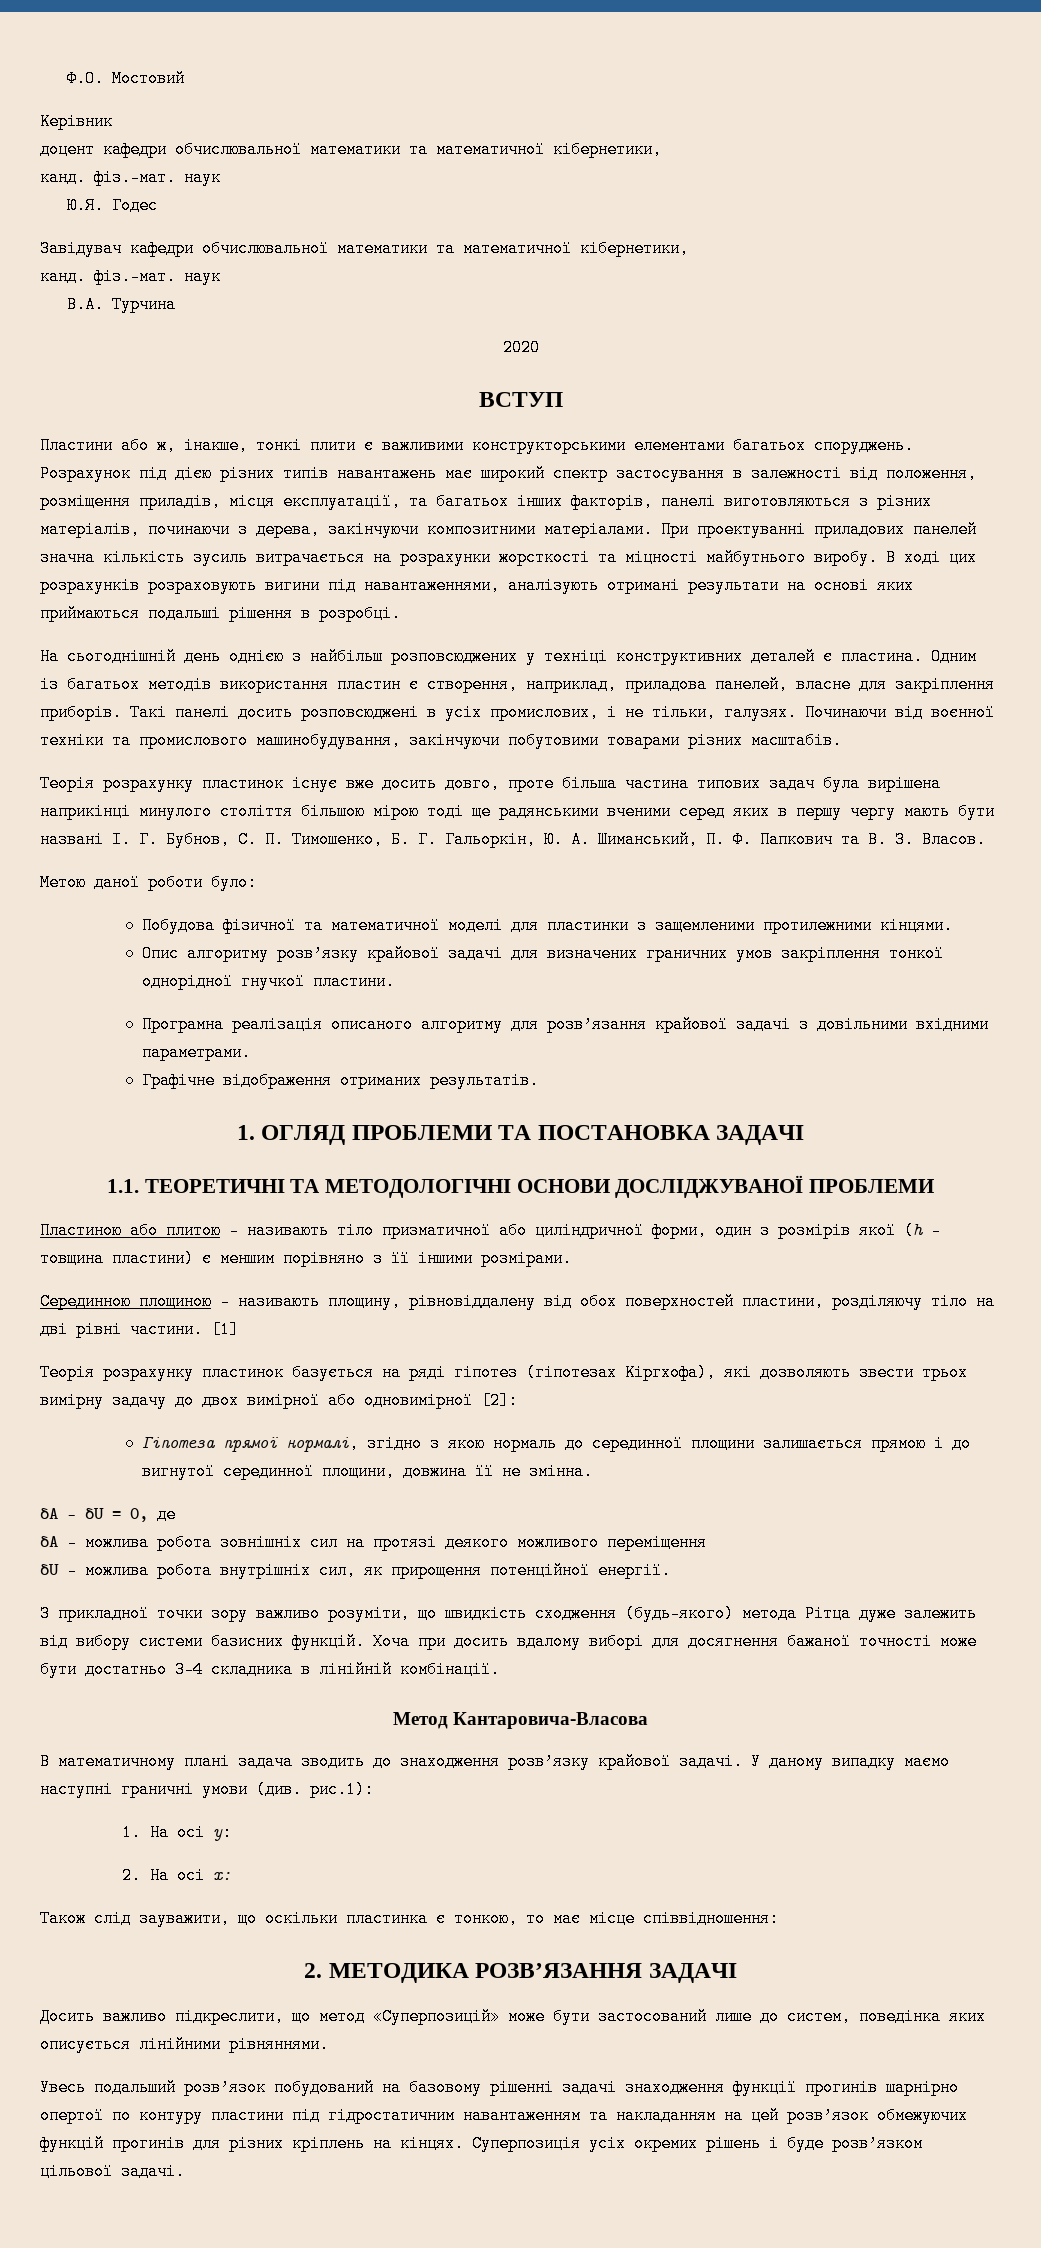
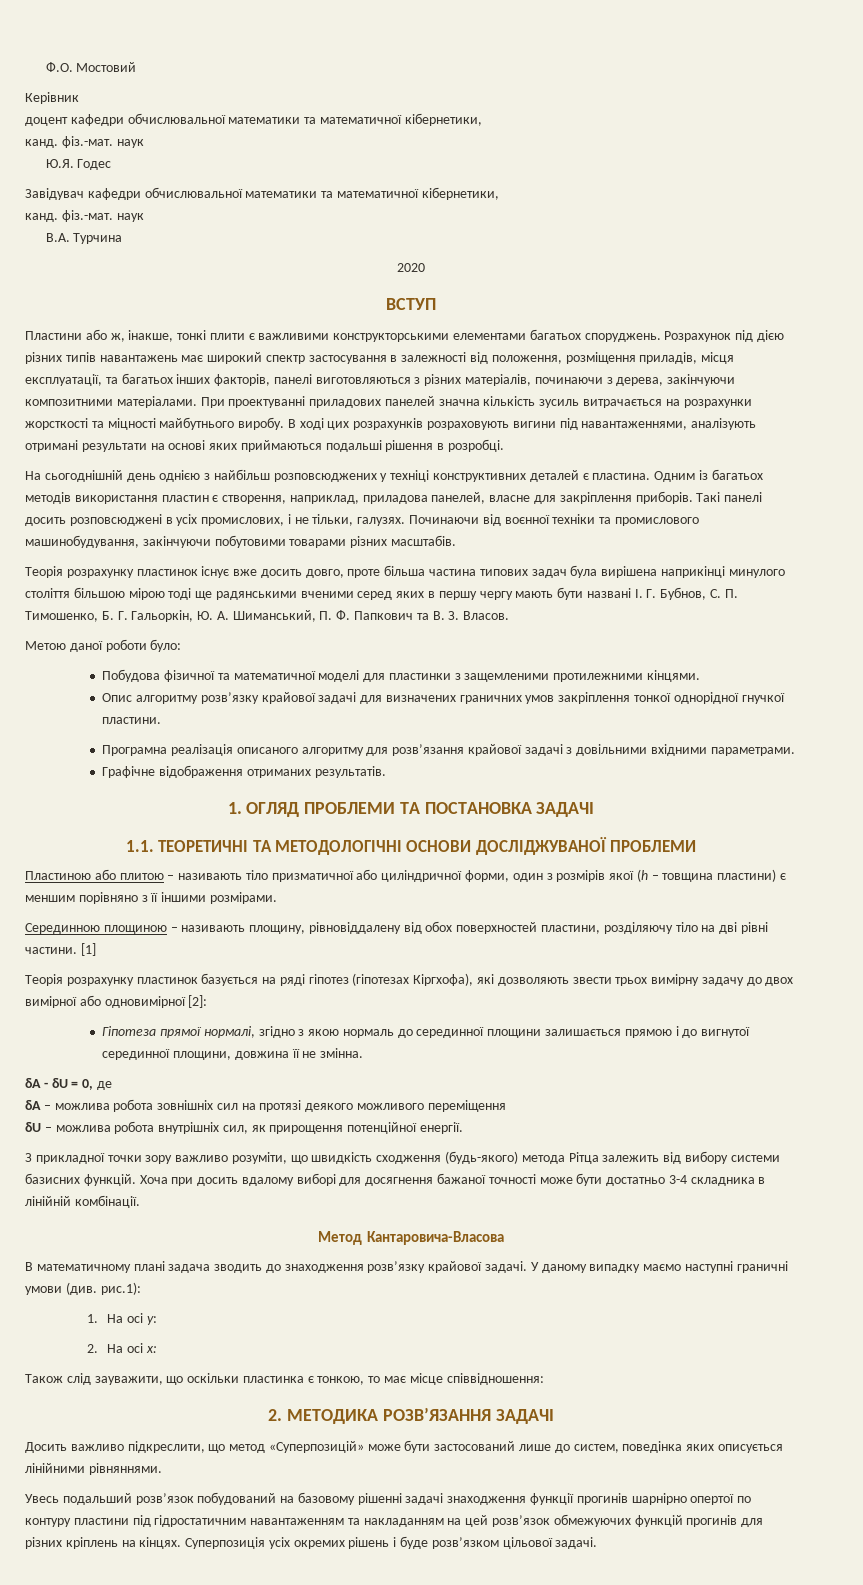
- З прикладної точки зору важливо розуміти, що швидкість сходження (будь-якого) метода Рітца дуже залежить від вибору системи базисних функцій.
+ З прикладної точки зору важливо розуміти, що швидкість сходження (будь-якого) метода Рітца залежить від вибору системи базисних функцій.

